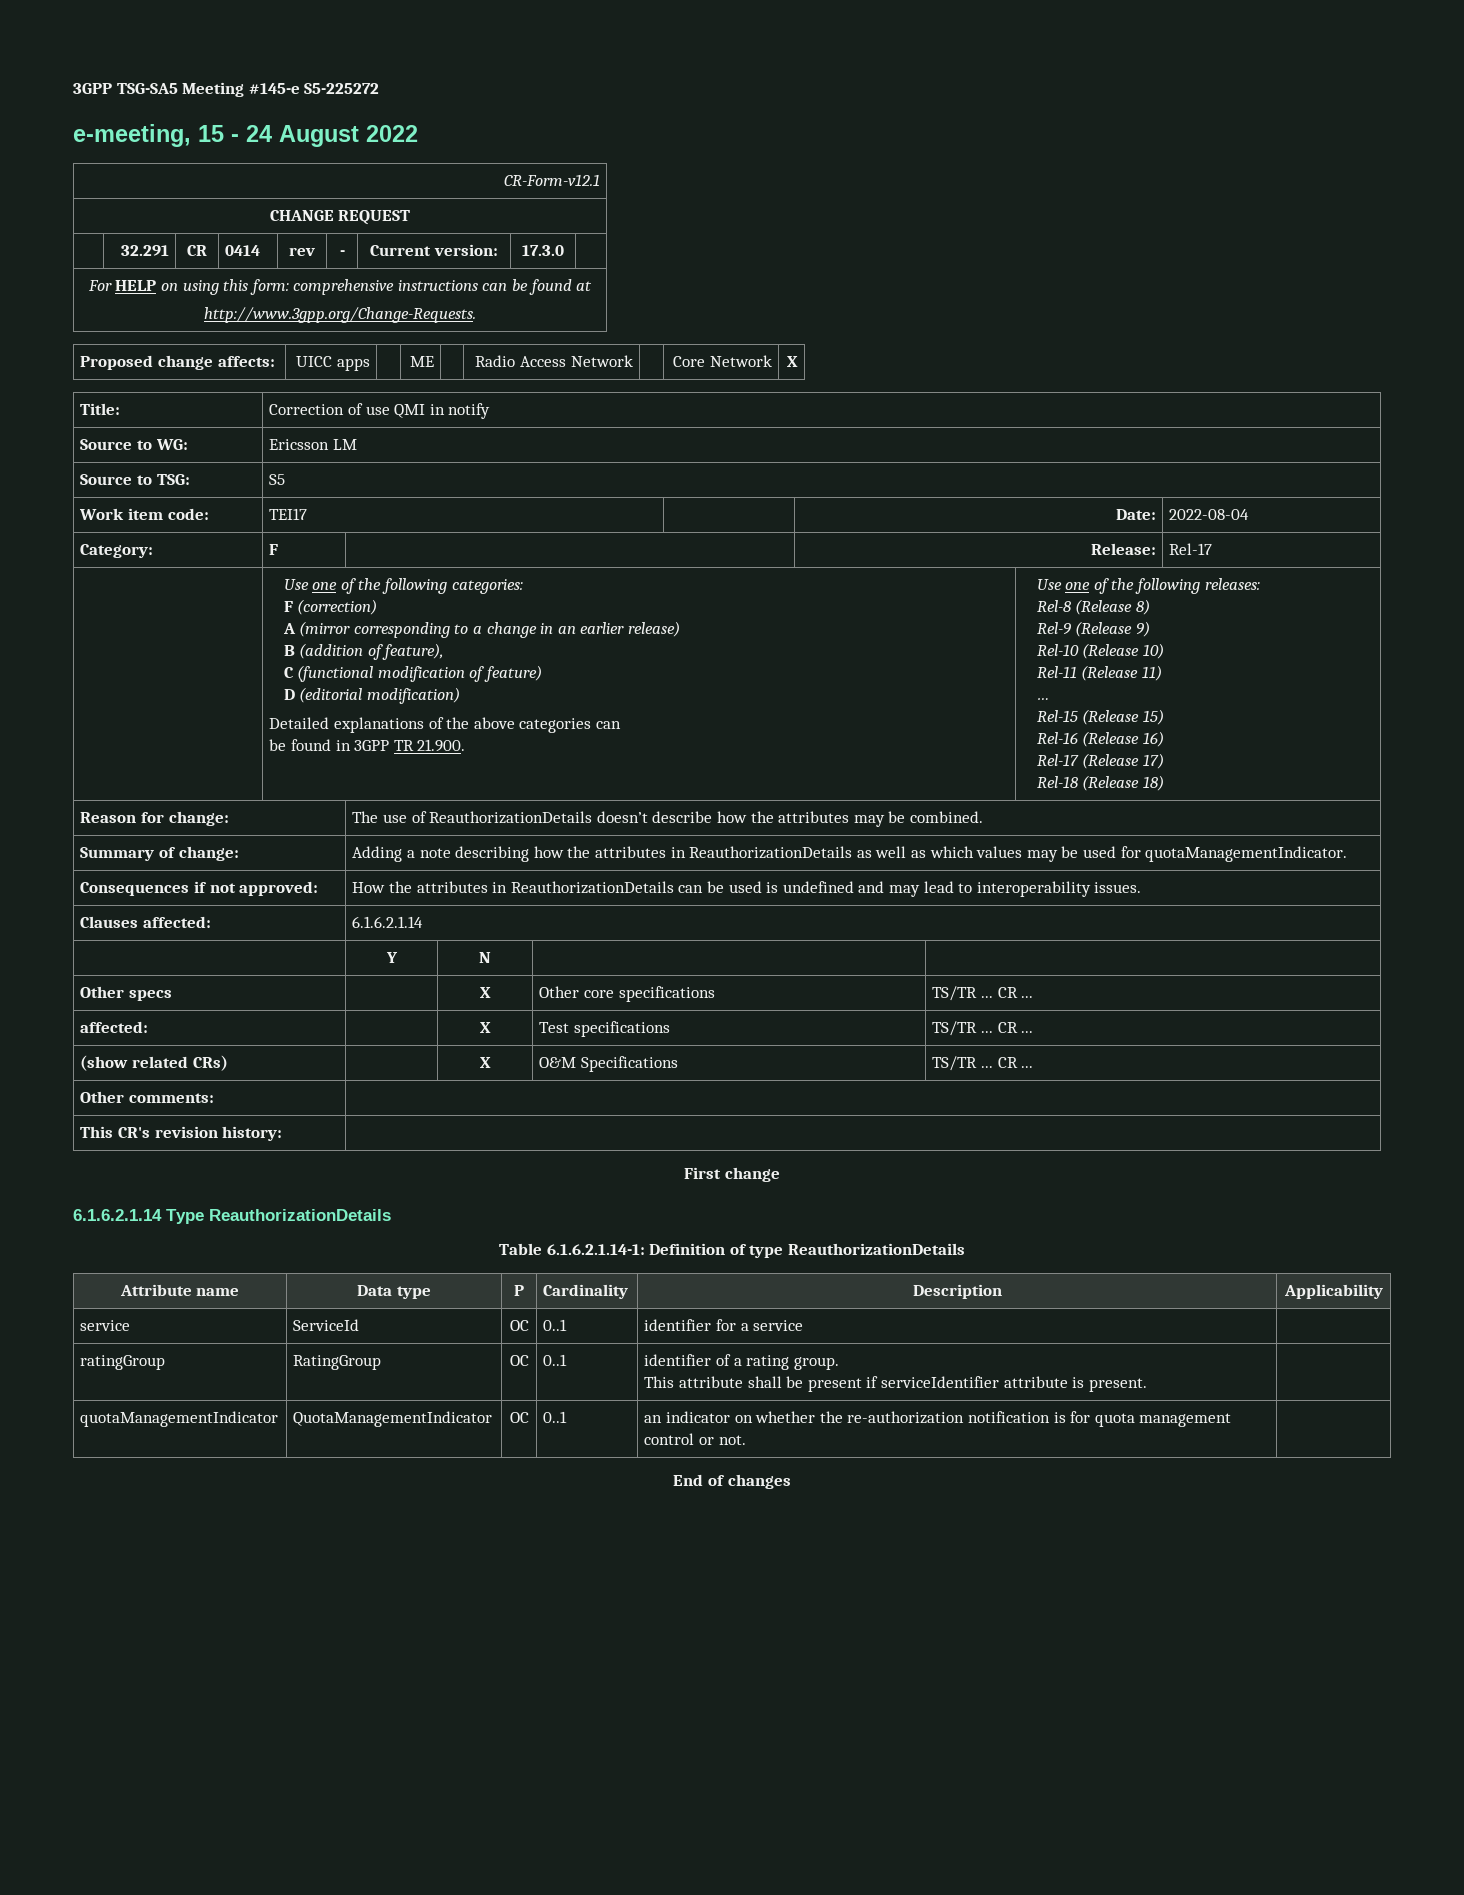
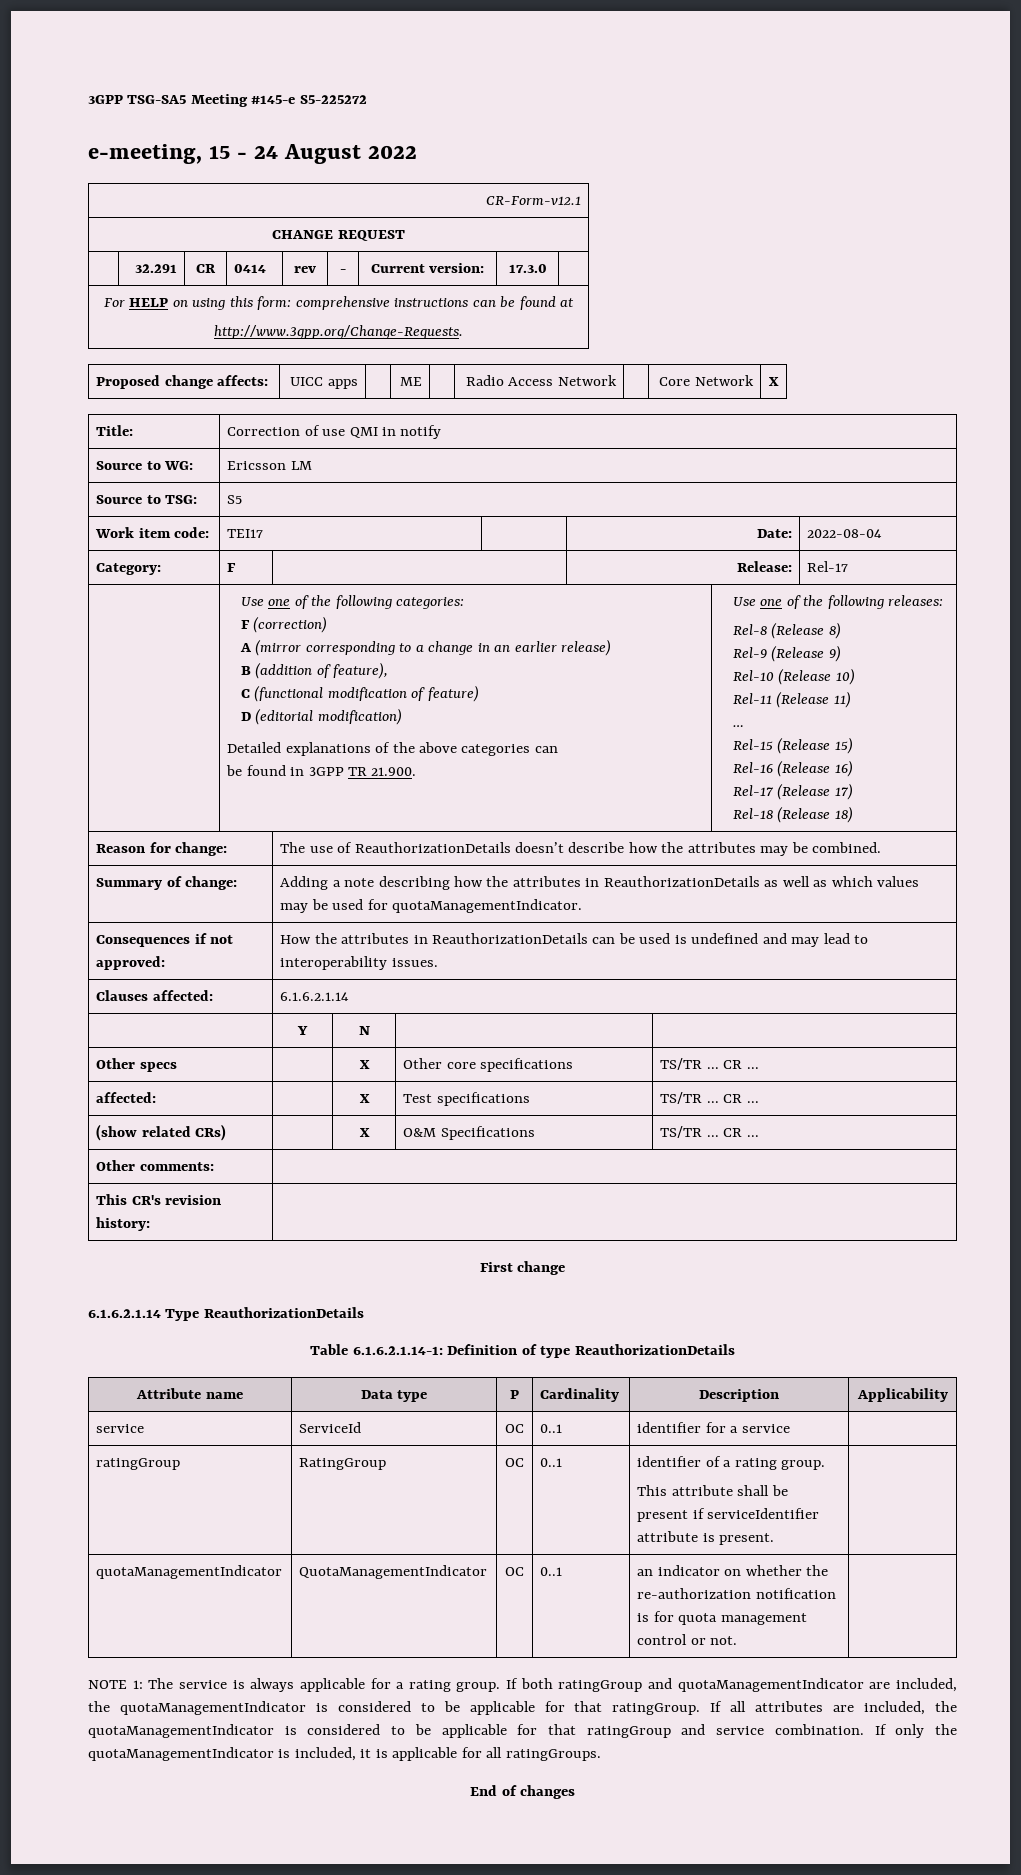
+ NOTE 1: The service is always applicable for a rating group. If both ratingGroup and quotaManagementIndicator are included, the quotaManagementIndicator is considered to be applicable for that ratingGroup. If all attributes are included, the quotaManagementIndicator is considered to be applicable for that ratingGroup and service combination. If only the quotaManagementIndicator is included, it is applicable for all ratingGroups.

